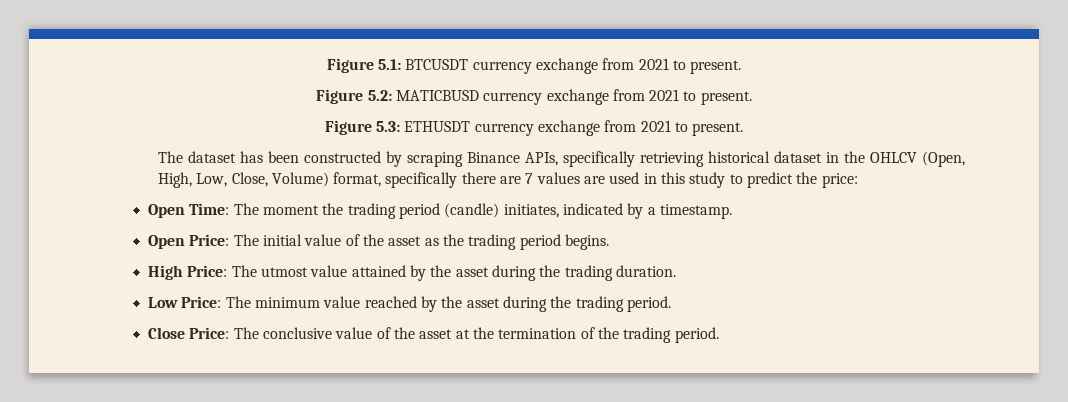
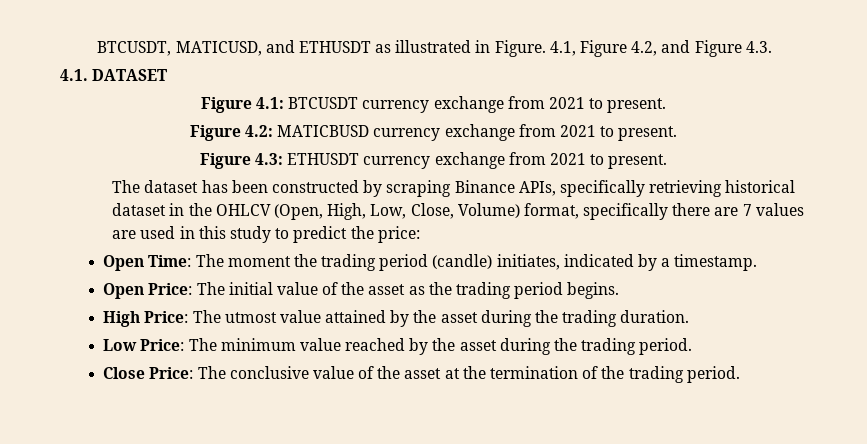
- Figure 5.1: BTCUSDT currency exchange from 2021 to present.
+ BTCUSDT, MATICUSD, and ETHUSDT as illustrated in Figure. 4.1, Figure 4.2, and Figure 4.3.
+ 4.1. DATASET
+ Figure 4.1: BTCUSDT currency exchange from 2021 to present.
- Figure 5.2: MATICBUSD currency exchange from 2021 to present.
+ Figure 4.2: MATICBUSD currency exchange from 2021 to present.
- Figure 5.3: ETHUSDT currency exchange from 2021 to present.
+ Figure 4.3: ETHUSDT currency exchange from 2021 to present.

